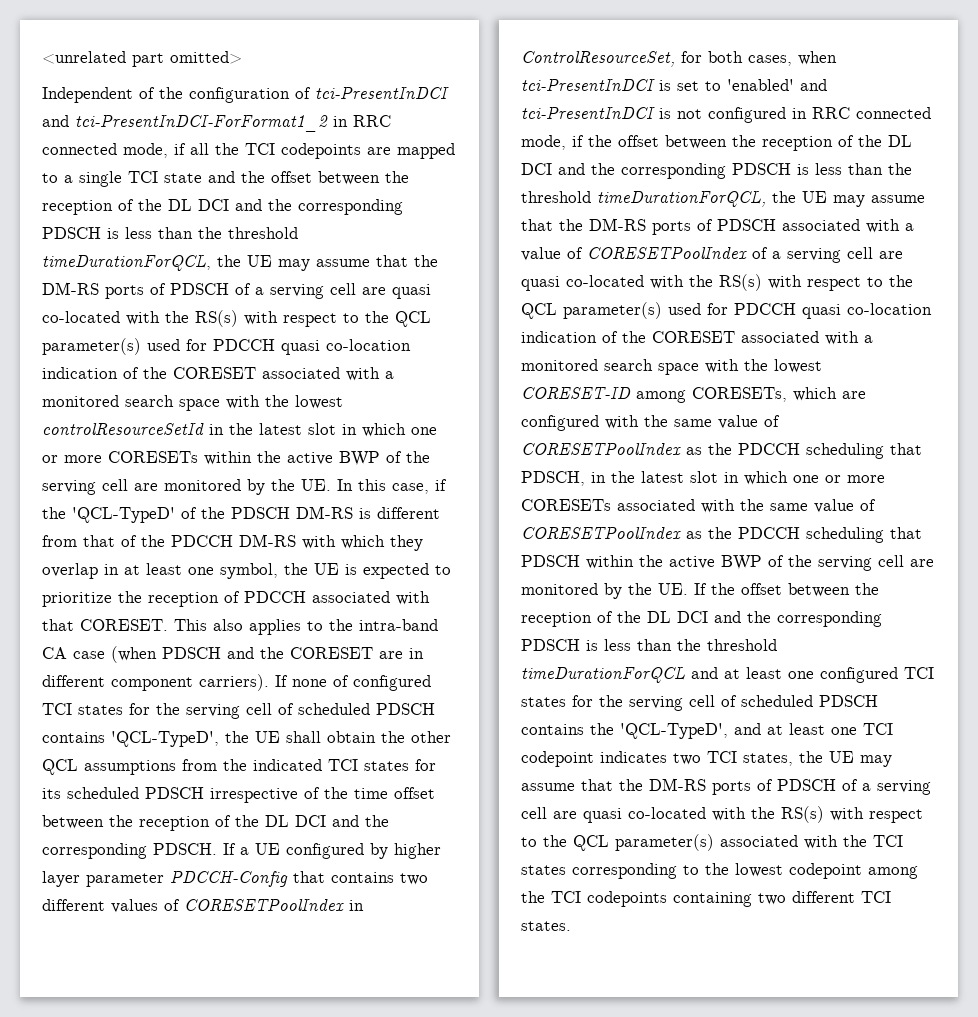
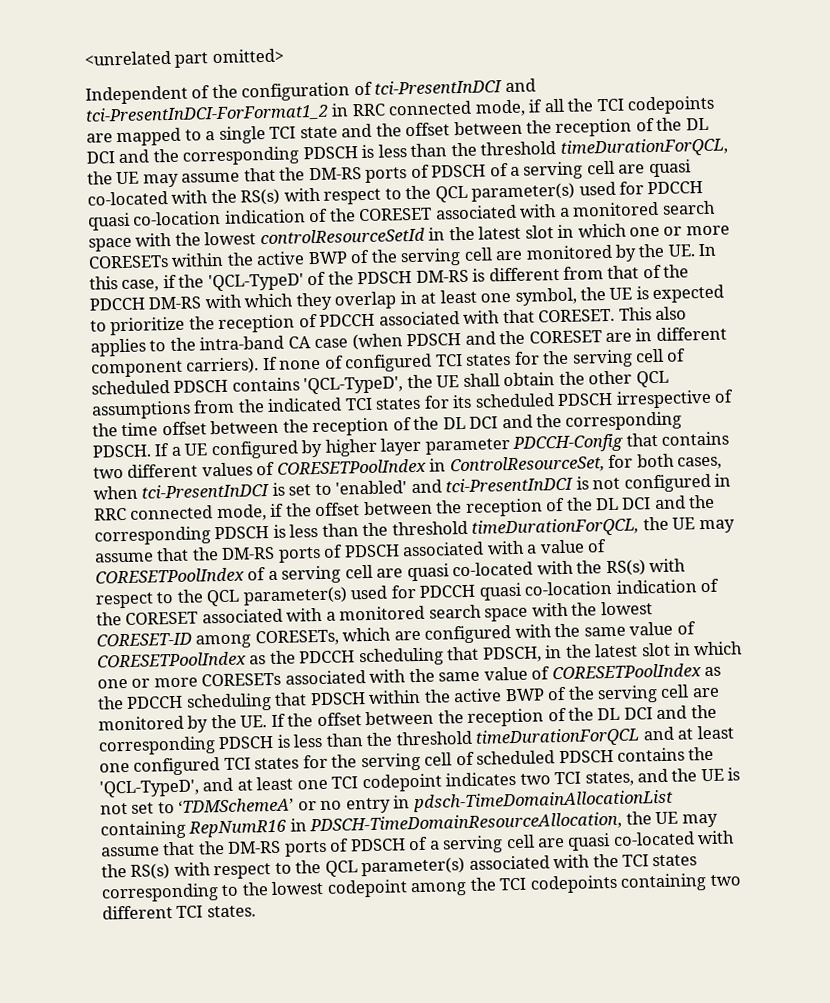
- If a UE configured by higher layer parameter PDCCH-Config that contains two different values of CORESETPoolIndex in ControlResourceSet, for both cases, when tci-PresentInDCI is set to 'enabled' and tci-PresentInDCI is not configured in RRC connected mode, if the offset between the reception of the DL DCI and the corresponding PDSCH is less than the threshold timeDurationForQCL, the UE may assume that the DM-RS ports of PDSCH associated with a value of CORESETPoolIndex of a serving cell are quasi co-located with the RS(s) with respect to the QCL parameter(s) used for PDCCH quasi co-location indication of the CORESET associated with a monitored search space with the lowest CORESET-ID among CORESETs, which are configured with the same value of CORESETPoolIndex as the PDCCH scheduling that PDSCH, in the latest slot in which one or more CORESETs associated with the same value of CORESETPoolIndex as the PDCCH scheduling that PDSCH within the active BWP of the serving cell are monitored by the UE. If the offset between the reception of the DL DCI and the corresponding PDSCH is less than the threshold timeDurationForQCL and at least one configured TCI states for the serving cell of scheduled PDSCH contains the 'QCL-TypeD', and at least one TCI codepoint indicates two TCI states, the UE may assume that the DM-RS ports of PDSCH of a serving cell are quasi co-located with the RS(s) with respect to the QCL parameter(s) associated with the TCI states corresponding to the lowest codepoint among the TCI codepoints containing two different TCI states.
+ If a UE configured by higher layer parameter PDCCH-Config that contains two different values of CORESETPoolIndex in ControlResourceSet, for both cases, when tci-PresentInDCI is set to 'enabled' and tci-PresentInDCI is not configured in RRC connected mode, if the offset between the reception of the DL DCI and the corresponding PDSCH is less than the threshold timeDurationForQCL, the UE may assume that the DM-RS ports of PDSCH associated with a value of CORESETPoolIndex of a serving cell are quasi co-located with the RS(s) with respect to the QCL parameter(s) used for PDCCH quasi co-location indication of the CORESET associated with a monitored search space with the lowest CORESET-ID among CORESETs, which are configured with the same value of CORESETPoolIndex as the PDCCH scheduling that PDSCH, in the latest slot in which one or more CORESETs associated with the same value of CORESETPoolIndex as the PDCCH scheduling that PDSCH within the active BWP of the serving cell are monitored by the UE. If the offset between the reception of the DL DCI and the corresponding PDSCH is less than the threshold timeDurationForQCL and at least one configured TCI states for the serving cell of scheduled PDSCH contains the 'QCL-TypeD', and at least one TCI codepoint indicates two TCI states, and the UE is not set to ‘TDMSchemeA’ or no entry in pdsch-TimeDomainAllocationList containing RepNumR16 in PDSCH-TimeDomainResourceAllocation, the UE may assume that the DM-RS ports of PDSCH of a serving cell are quasi co-located with the RS(s) with respect to the QCL parameter(s) associated with the TCI states corresponding to the lowest codepoint among the TCI codepoints containing two different TCI states.

